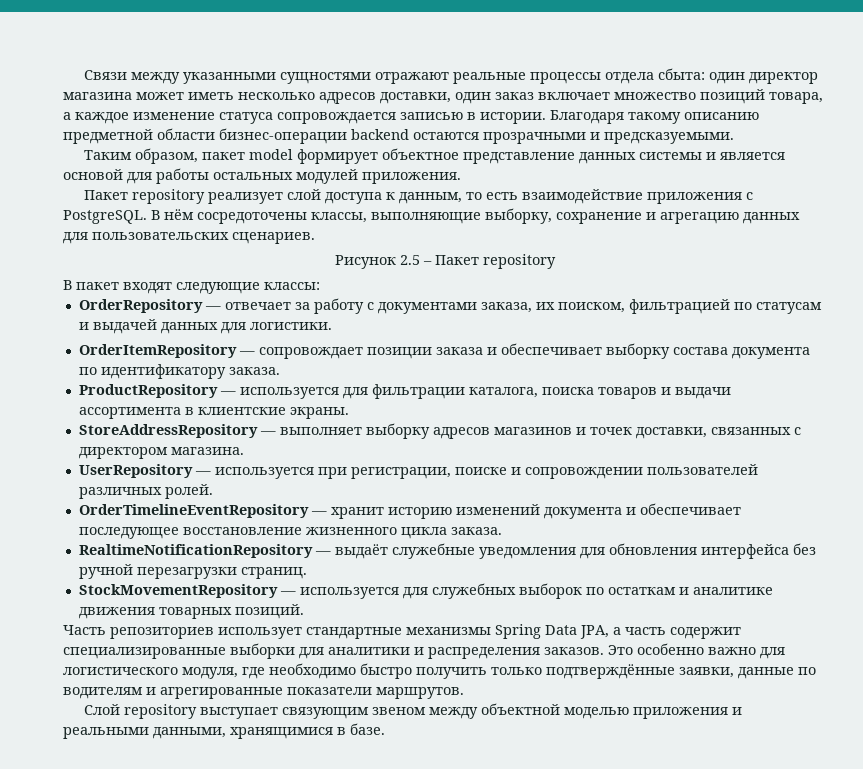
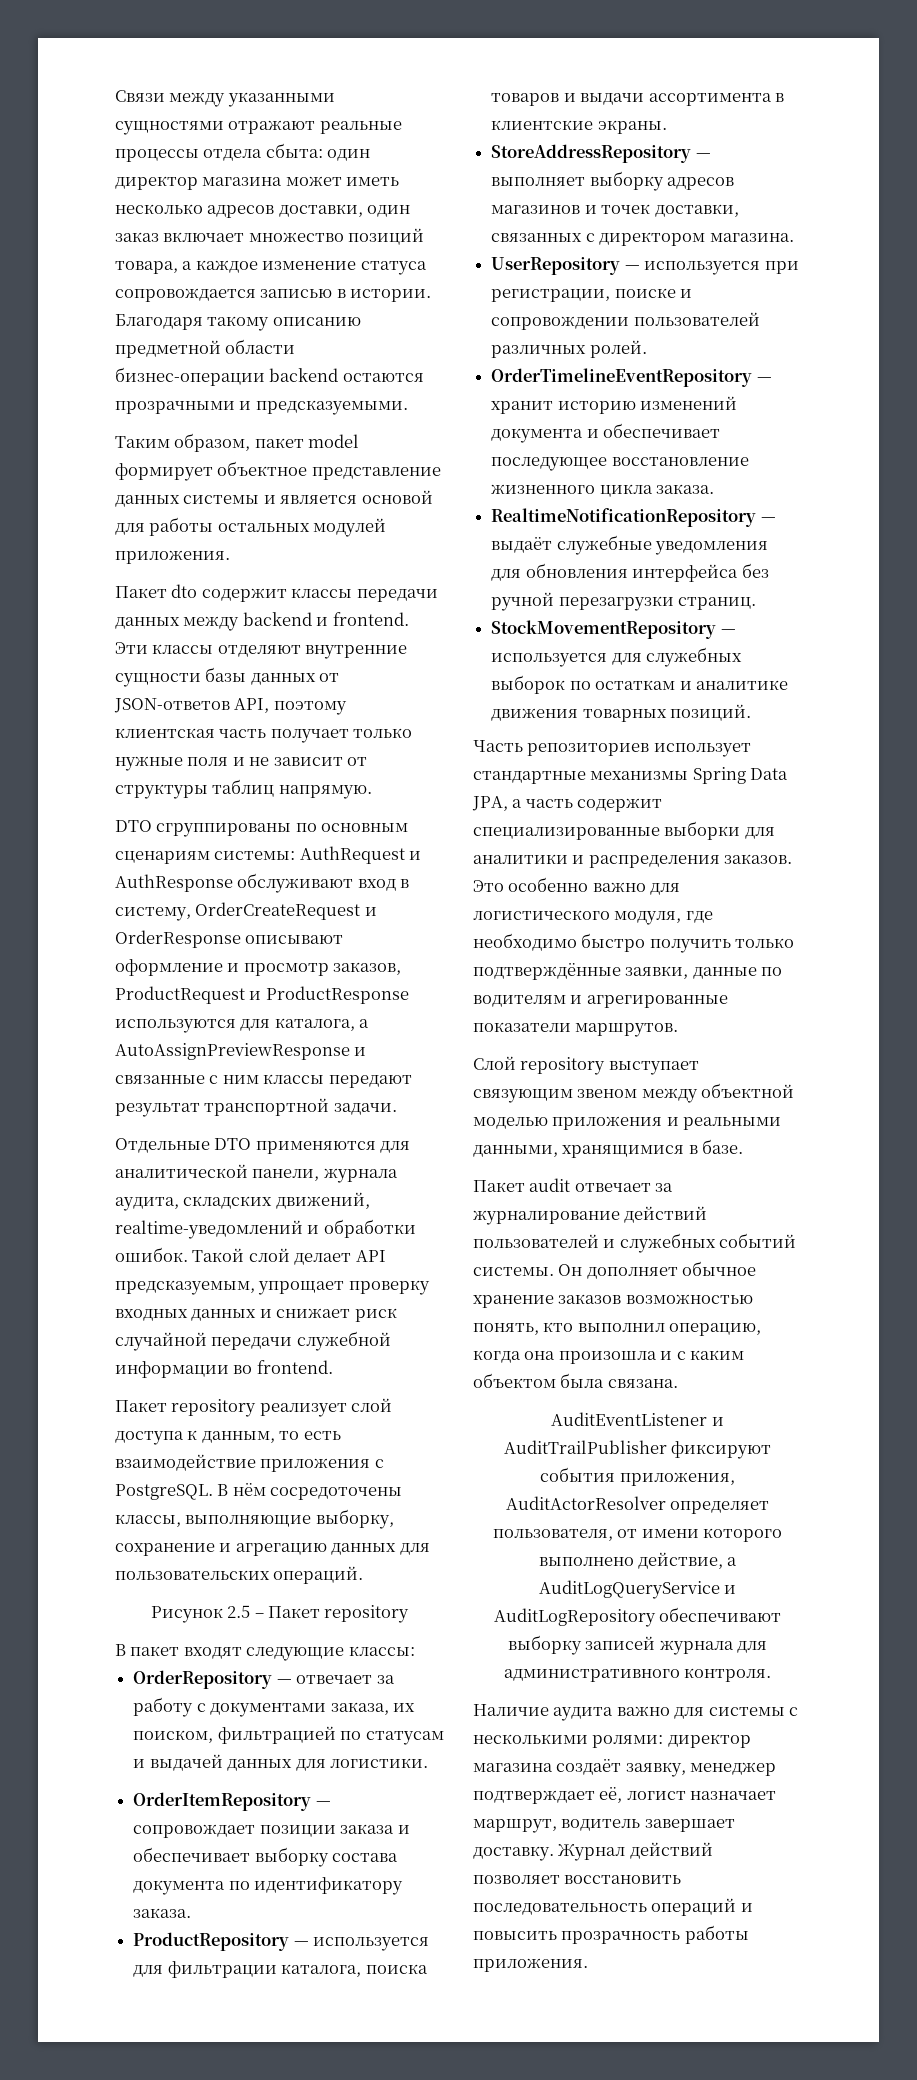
+ Пакет dto содержит классы передачи данных между backend и frontend. Эти классы отделяют внутренние сущности базы данных от JSON-ответов API, поэтому клиентская часть получает только нужные поля и не зависит от структуры таблиц напрямую.
+ DTO сгруппированы по основным сценариям системы: AuthRequest и AuthResponse обслуживают вход в систему, OrderCreateRequest и OrderResponse описывают оформление и просмотр заказов, ProductRequest и ProductResponse используются для каталога, а AutoAssignPreviewResponse и связанные с ним классы передают результат транспортной задачи.
+ Отдельные DTO применяются для аналитической панели, журнала аудита, складских движений, realtime-уведомлений и обработки ошибок. Такой слой делает API предсказуемым, упрощает проверку входных данных и снижает риск случайной передачи служебной информации во frontend.
- В нём сосредоточены классы, выполняющие выборку, сохранение и агрегацию данных для пользовательских сценариев.
+ В нём сосредоточены классы, выполняющие выборку, сохранение и агрегацию данных для пользовательских операций.
+ Пакет audit отвечает за журналирование действий пользователей и служебных событий системы. Он дополняет обычное хранение заказов возможностью понять, кто выполнил операцию, когда она произошла и с каким объектом была связана.
+ AuditEventListener и AuditTrailPublisher фиксируют события приложения, AuditActorResolver определяет пользователя, от имени которого выполнено действие, а AuditLogQueryService и AuditLogRepository обеспечивают выборку записей журнала для административного контроля.
+ Наличие аудита важно для системы с несколькими ролями: директор магазина создаёт заявку, менеджер подтверждает её, логист назначает маршрут, водитель завершает доставку. Журнал действий позволяет восстановить последовательность операций и повысить прозрачность работы приложения.

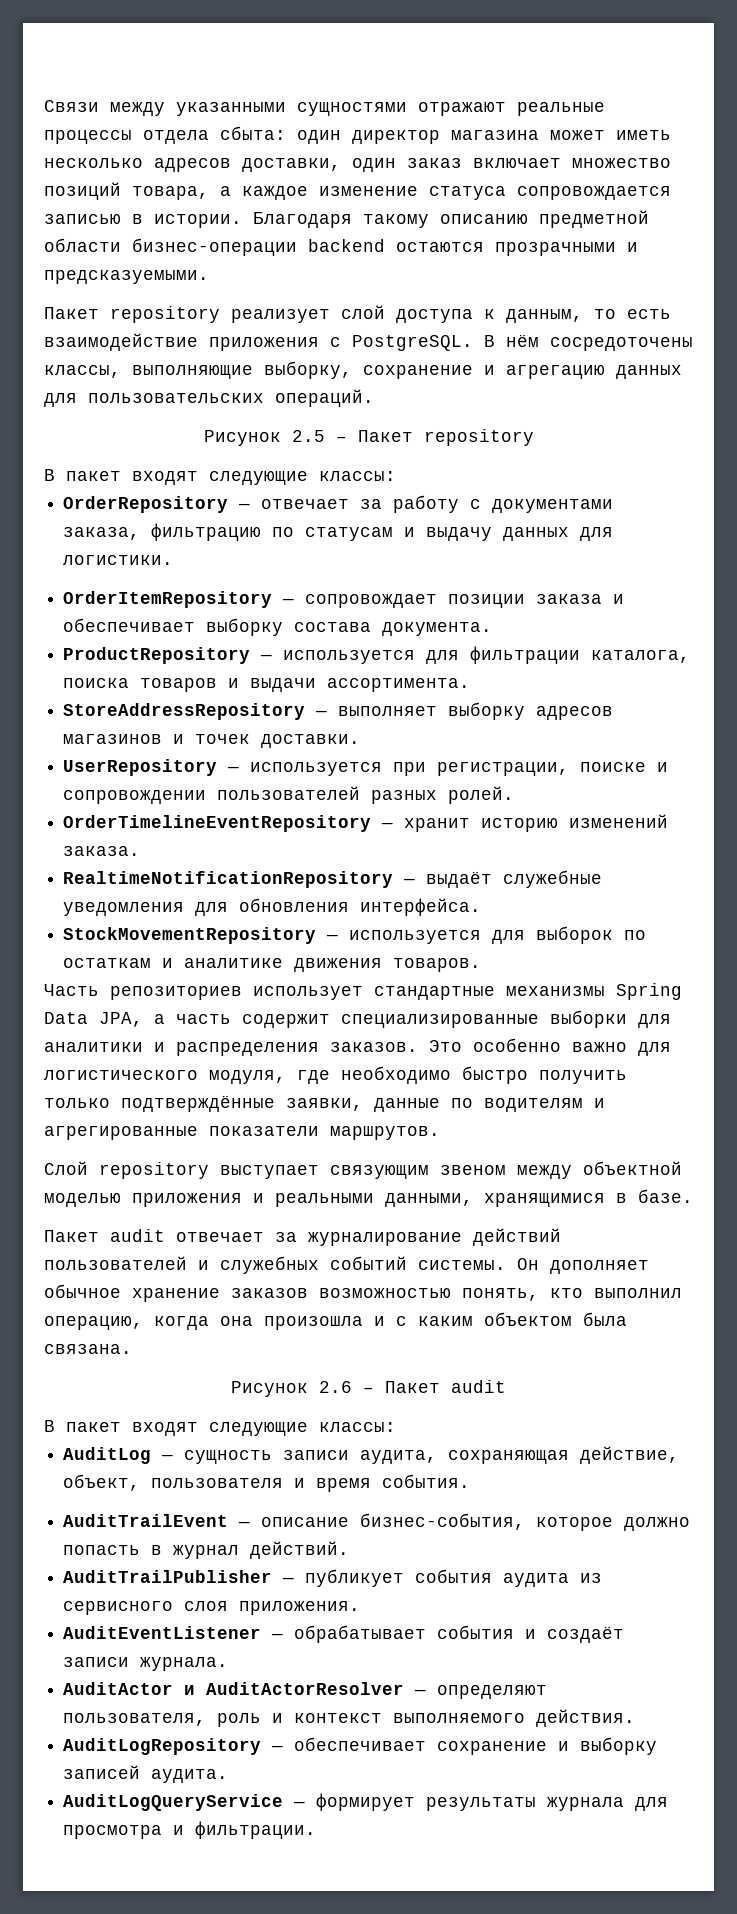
- Таким образом, пакет model формирует объектное представление данных системы и является основой для работы остальных модулей приложения.
- Пакет dto содержит классы передачи данных между backend и frontend. Эти классы отделяют внутренние сущности базы данных от JSON-ответов API, поэтому клиентская часть получает только нужные поля и не зависит от структуры таблиц напрямую.
- DTO сгруппированы по основным сценариям системы: AuthRequest и AuthResponse обслуживают вход в систему, OrderCreateRequest и OrderResponse описывают оформление и просмотр заказов, ProductRequest и ProductResponse используются для каталога, а AutoAssignPreviewResponse и связанные с ним классы передают результат транспортной задачи.
- Отдельные DTO применяются для аналитической панели, журнала аудита, складских движений, realtime-уведомлений и обработки ошибок. Такой слой делает API предсказуемым, упрощает проверку входных данных и снижает риск случайной передачи служебной информации во frontend.
- OrderRepository — отвечает за работу с документами заказа, их поиском, фильтрацией по статусам и выдачей данных для логистики.
+ OrderRepository — отвечает за работу с документами заказа, фильтрацию по статусам и выдачу данных для логистики.
- OrderItemRepository — сопровождает позиции заказа и обеспечивает выборку состава документа по идентификатору заказа.
+ OrderItemRepository — сопровождает позиции заказа и обеспечивает выборку состава документа.
- ProductRepository — используется для фильтрации каталога, поиска товаров и выдачи ассортимента в клиентские экраны.
+ ProductRepository — используется для фильтрации каталога, поиска товаров и выдачи ассортимента.
- StoreAddressRepository — выполняет выборку адресов магазинов и точек доставки, связанных с директором магазина.
+ StoreAddressRepository — выполняет выборку адресов магазинов и точек доставки.
- UserRepository — используется при регистрации, поиске и сопровождении пользователей различных ролей.
+ UserRepository — используется при регистрации, поиске и сопровождении пользователей разных ролей.
- OrderTimelineEventRepository — хранит историю изменений документа и обеспечивает последующее восстановление жизненного цикла заказа.
+ OrderTimelineEventRepository — хранит историю изменений заказа.
- RealtimeNotificationRepository — выдаёт служебные уведомления для обновления интерфейса без ручной перезагрузки страниц.
+ RealtimeNotificationRepository — выдаёт служебные уведомления для обновления интерфейса.
- StockMovementRepository — используется для служебных выборок по остаткам и аналитике движения товарных позиций.
+ StockMovementRepository — используется для выборок по остаткам и аналитике движения товаров.
- AuditEventListener и AuditTrailPublisher фиксируют события приложения, AuditActorResolver определяет пользователя, от имени которого выполнено действие, а AuditLogQueryService и AuditLogRepository обеспечивают выборку записей журнала для административного контроля.
- Наличие аудита важно для системы с несколькими ролями: директор магазина создаёт заявку, менеджер подтверждает её, логист назначает маршрут, водитель завершает доставку. Журнал действий позволяет восстановить последовательность операций и повысить прозрачность работы приложения.
+ Рисунок 2.6 – Пакет audit
+ В пакет входят следующие классы:
+ AuditLog — сущность записи аудита, сохраняющая действие, объект, пользователя и время события.
+ AuditTrailEvent — описание бизнес-события, которое должно попасть в журнал действий.
+ AuditTrailPublisher — публикует события аудита из сервисного слоя приложения.
+ AuditEventListener — обрабатывает события и создаёт записи журнала.
+ AuditActor и AuditActorResolver — определяют пользователя, роль и контекст выполняемого действия.
+ AuditLogRepository — обеспечивает сохранение и выборку записей аудита.
+ AuditLogQueryService — формирует результаты журнала для просмотра и фильтрации.

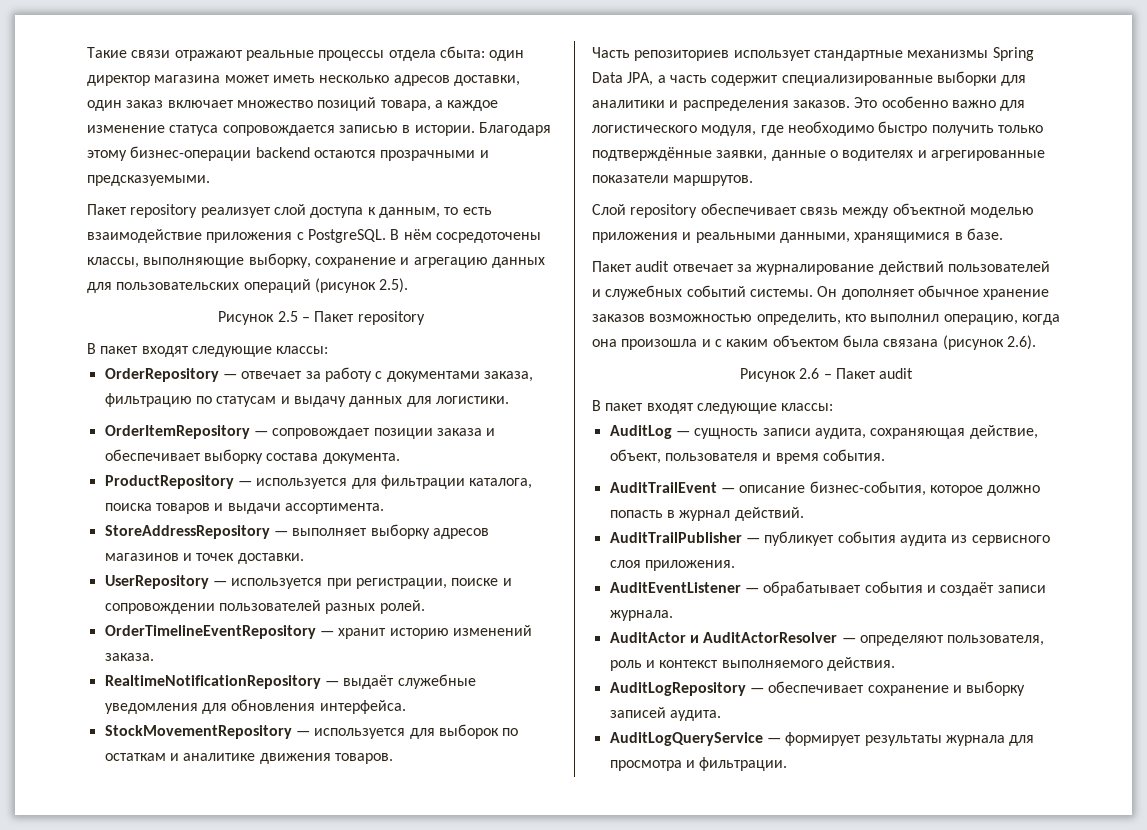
- Связи между указанными сущностями отражают реальные процессы отдела сбыта: один директор магазина может иметь несколько адресов доставки, один заказ включает множество позиций товара, а каждое изменение статуса сопровождается записью в истории.
+ Такие связи отражают реальные процессы отдела сбыта: один директор магазина может иметь несколько адресов доставки, один заказ включает множество позиций товара, а каждое изменение статуса сопровождается записью в истории.
- Благодаря такому описанию предметной области бизнес-операции backend остаются прозрачными и предсказуемыми.
+ Благодаря этому бизнес-операции backend остаются прозрачными и предсказуемыми.
- В нём сосредоточены классы, выполняющие выборку, сохранение и агрегацию данных для пользовательских операций.
+ В нём сосредоточены классы, выполняющие выборку, сохранение и агрегацию данных для пользовательских операций (рисунок 2.5).
- Это особенно важно для логистического модуля, где необходимо быстро получить только подтверждённые заявки, данные по водителям и агрегированные показатели маршрутов.
+ Это особенно важно для логистического модуля, где необходимо быстро получить только подтверждённые заявки, данные о водителях и агрегированные показатели маршрутов.
- Слой repository выступает связующим звеном между объектной моделью приложения и реальными данными, хранящимися в базе.
+ Слой repository обеспечивает связь между объектной моделью приложения и реальными данными, хранящимися в базе.
- Он дополняет обычное хранение заказов возможностью понять, кто выполнил операцию, когда она произошла и с каким объектом была связана.
+ Он дополняет обычное хранение заказов возможностью определить, кто выполнил операцию, когда она произошла и с каким объектом была связана (рисунок 2.6).

